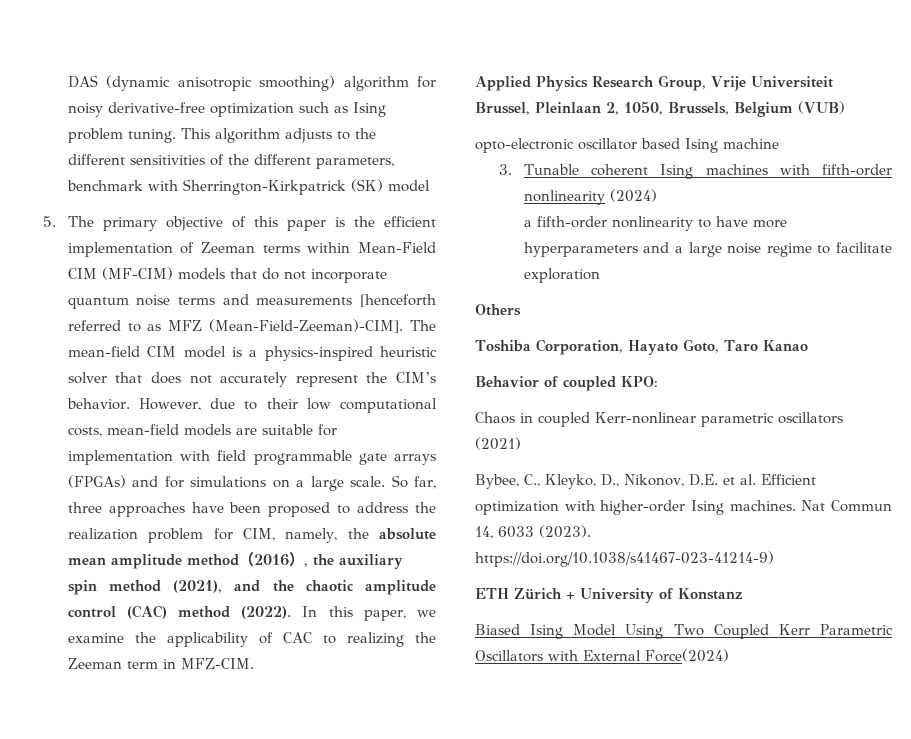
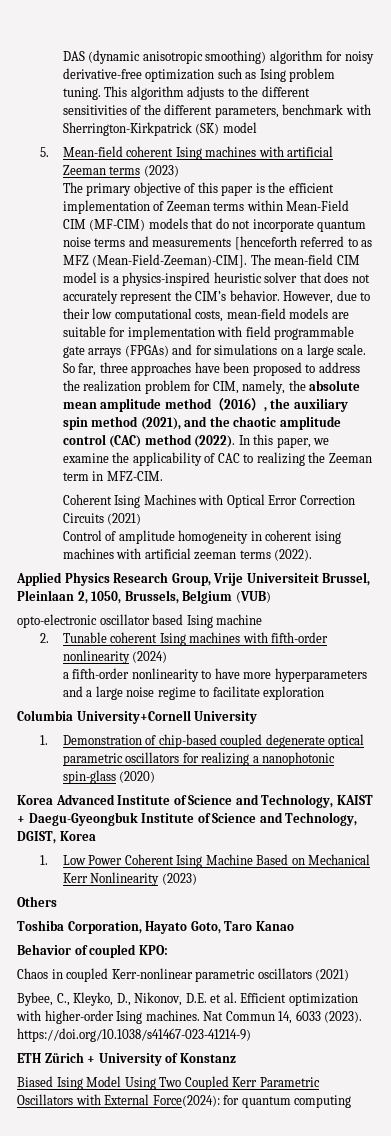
- 5. The primary objective of this paper is the efficient implementation of Zeeman terms within Mean-Field CIM (MF-CIM) models that do not incorporate quantum noise terms and measurements [henceforth referred to as MFZ (Mean-Field-Zeeman)-CIM].
+ 5. Mean-field coherent Ising machines with artificial Zeeman terms (2023)
+ The primary objective of this paper is the efficient implementation of Zeeman terms within Mean-Field CIM (MF-CIM) models that do not incorporate quantum noise terms and measurements [henceforth referred to as MFZ (Mean-Field-Zeeman)-CIM].
+ Coherent Ising Machines with Optical Error Correction Circuits (2021)
+ Control of amplitude homogeneity in coherent ising machines with artificial zeeman terms (2022).
- 3. Tunable coherent Ising machines with fifth-order nonlinearity (2024)
+ 2. Tunable coherent Ising machines with fifth-order nonlinearity (2024)
+ Columbia University+Cornell University
+ 1. Demonstration of chip-based coupled degenerate optical parametric oscillators for realizing a nanophotonic spin-glass (2020)
+ Korea Advanced Institute of Science and Technology, KAIST + Daegu-Gyeongbuk Institute of Science and Technology, DGIST, Korea
+ 1. Low Power Coherent Ising Machine Based on Mechanical Kerr Nonlinearity (2023)
- Biased Ising Model Using Two Coupled Kerr Parametric Oscillators with External Force(2024)
+ Biased Ising Model Using Two Coupled Kerr Parametric Oscillators with External Force(2024): for quantum computing

